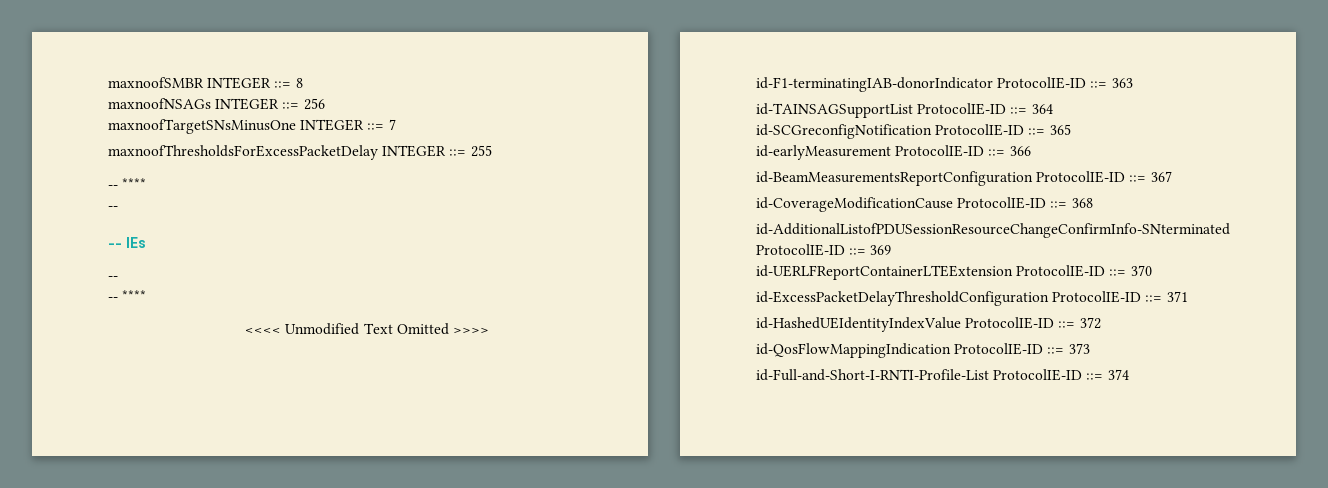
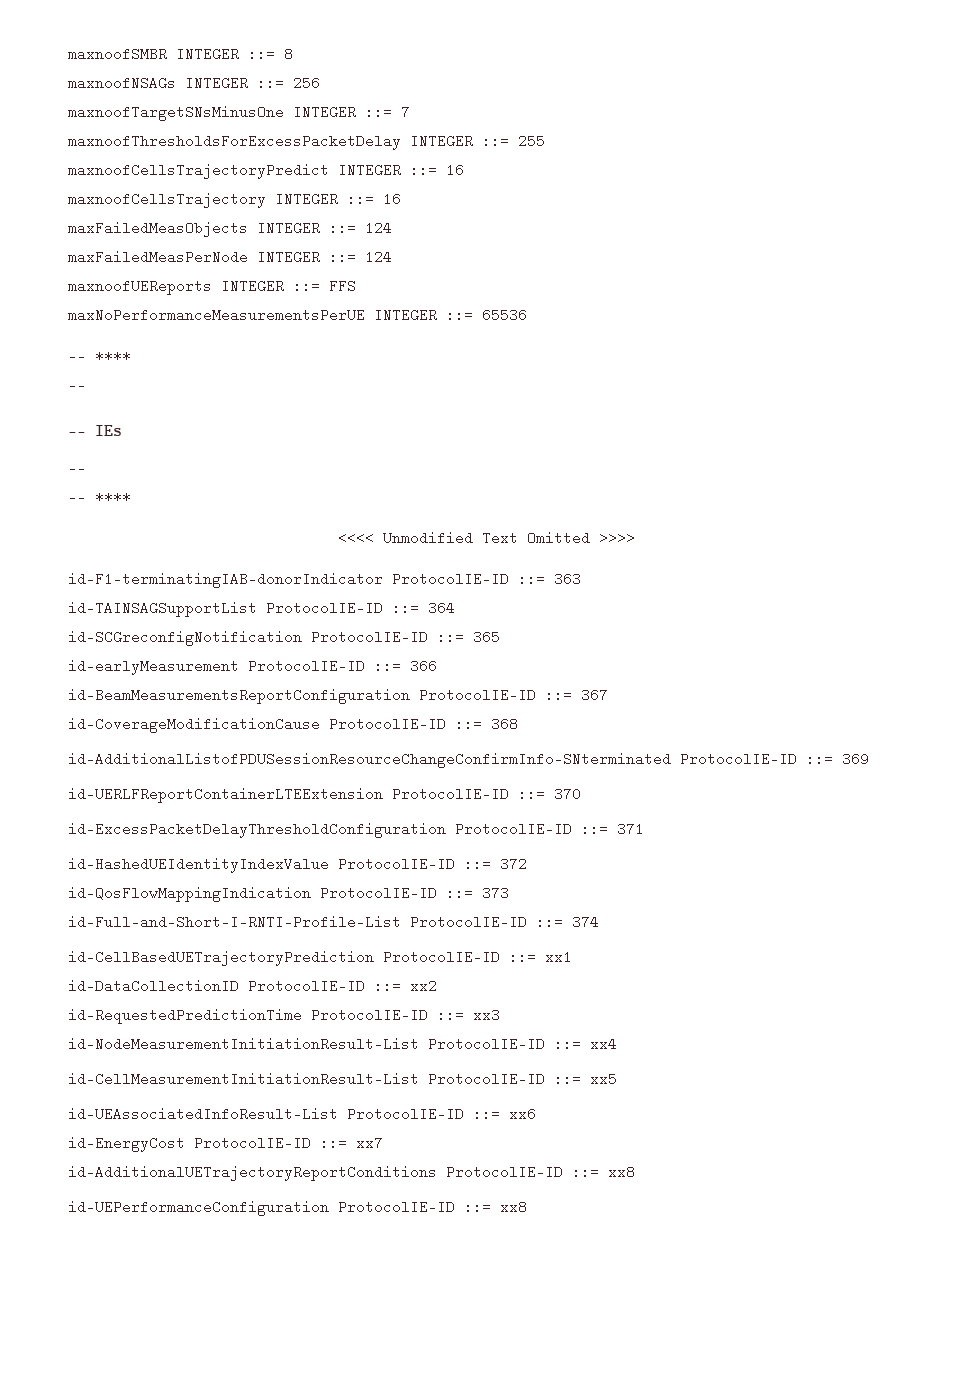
+ maxnoofCellsTrajectoryPredict INTEGER ::= 16
+ maxnoofCellsTrajectory INTEGER ::= 16
+ maxFailedMeasObjects INTEGER ::= 124
+ maxFailedMeasPerNode INTEGER ::= 124
+ maxnoofUEReports INTEGER ::= FFS
+ maxNoPerformanceMeasurementsPerUE INTEGER ::= 65536
+ id-CellBasedUETrajectoryPrediction ProtocolIE-ID ::= xx1
+ id-DataCollectionID ProtocolIE-ID ::= xx2
+ id-RequestedPredictionTime ProtocolIE-ID ::= xx3
+ id-NodeMeasurementInitiationResult-List ProtocolIE-ID ::= xx4
+ id-CellMeasurementInitiationResult-List ProtocolIE-ID ::= xx5
+ id-UEAssociatedInfoResult-List ProtocolIE-ID ::= xx6
+ id-EnergyCost ProtocolIE-ID ::= xx7
+ id-AdditionalUETrajectoryReportConditions ProtocolIE-ID ::= xx8
+ id-UEPerformanceConfiguration ProtocolIE-ID ::= xx8

